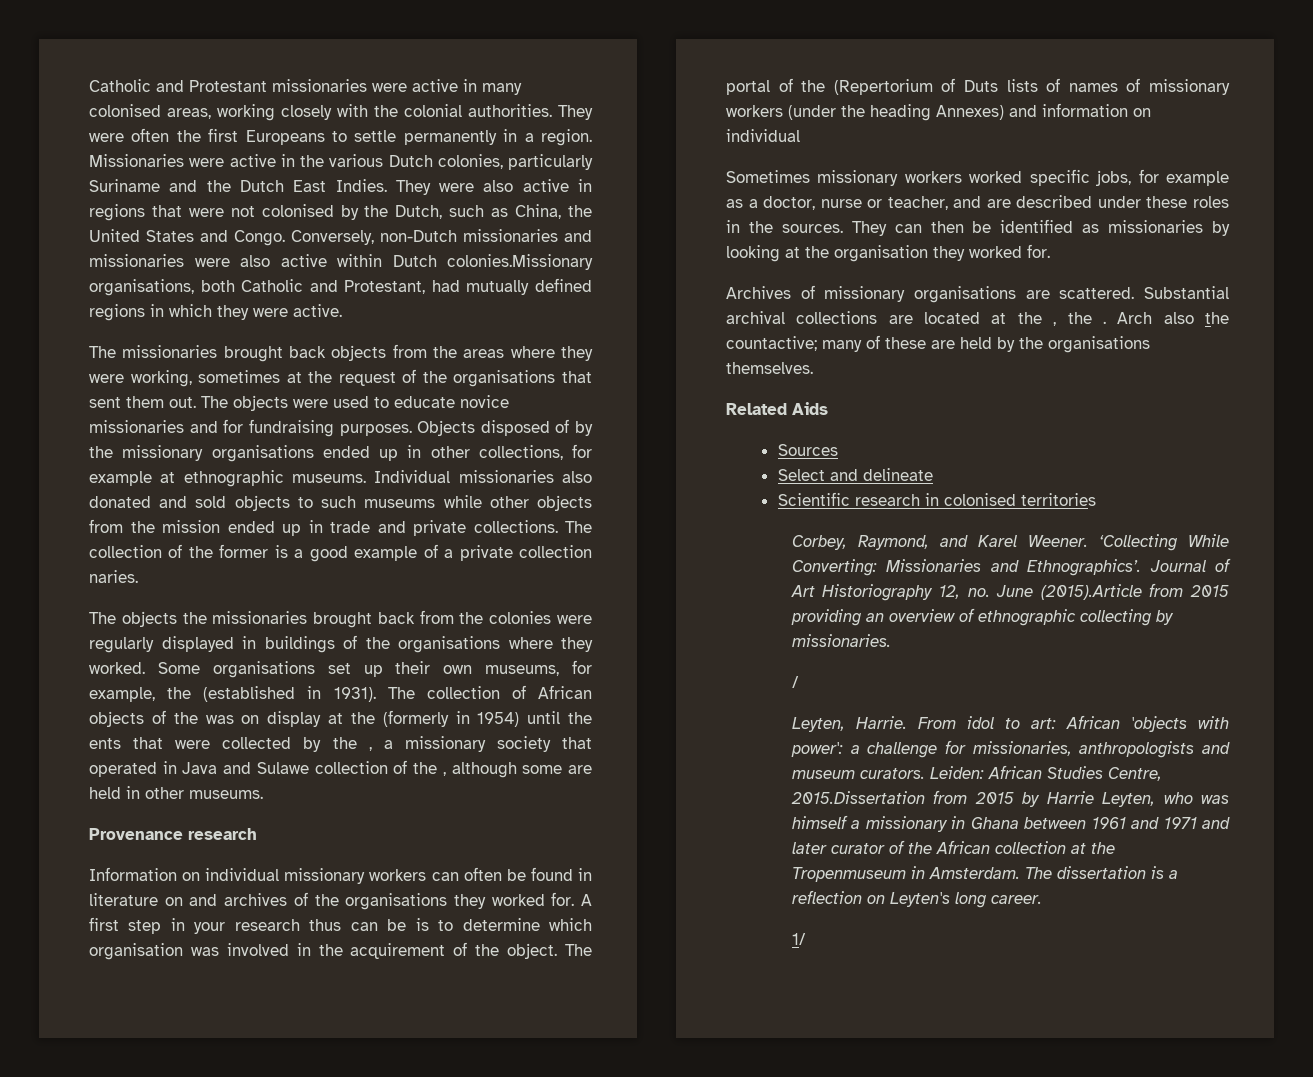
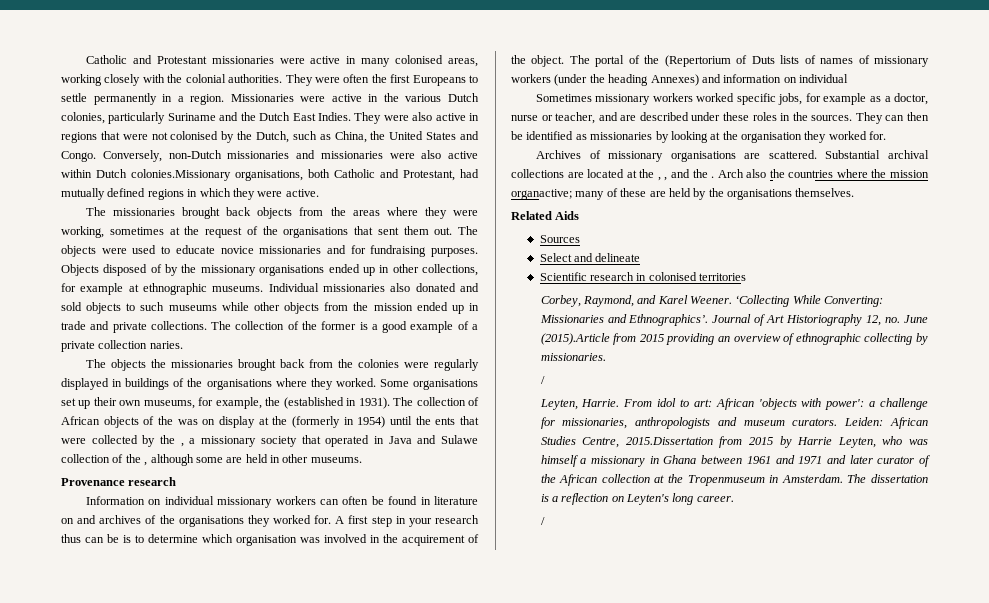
- Substantial archival collections are located at the , the .
+ Substantial archival collections are located at the , , and the .
- Arch also the countactive; many of these are held by the organisations themselves.
+ Arch also the countries where the mission organactive; many of these are held by the organisations themselves.
  The dissertation is a reflection on Leyten's long career.
- 1/
+ /

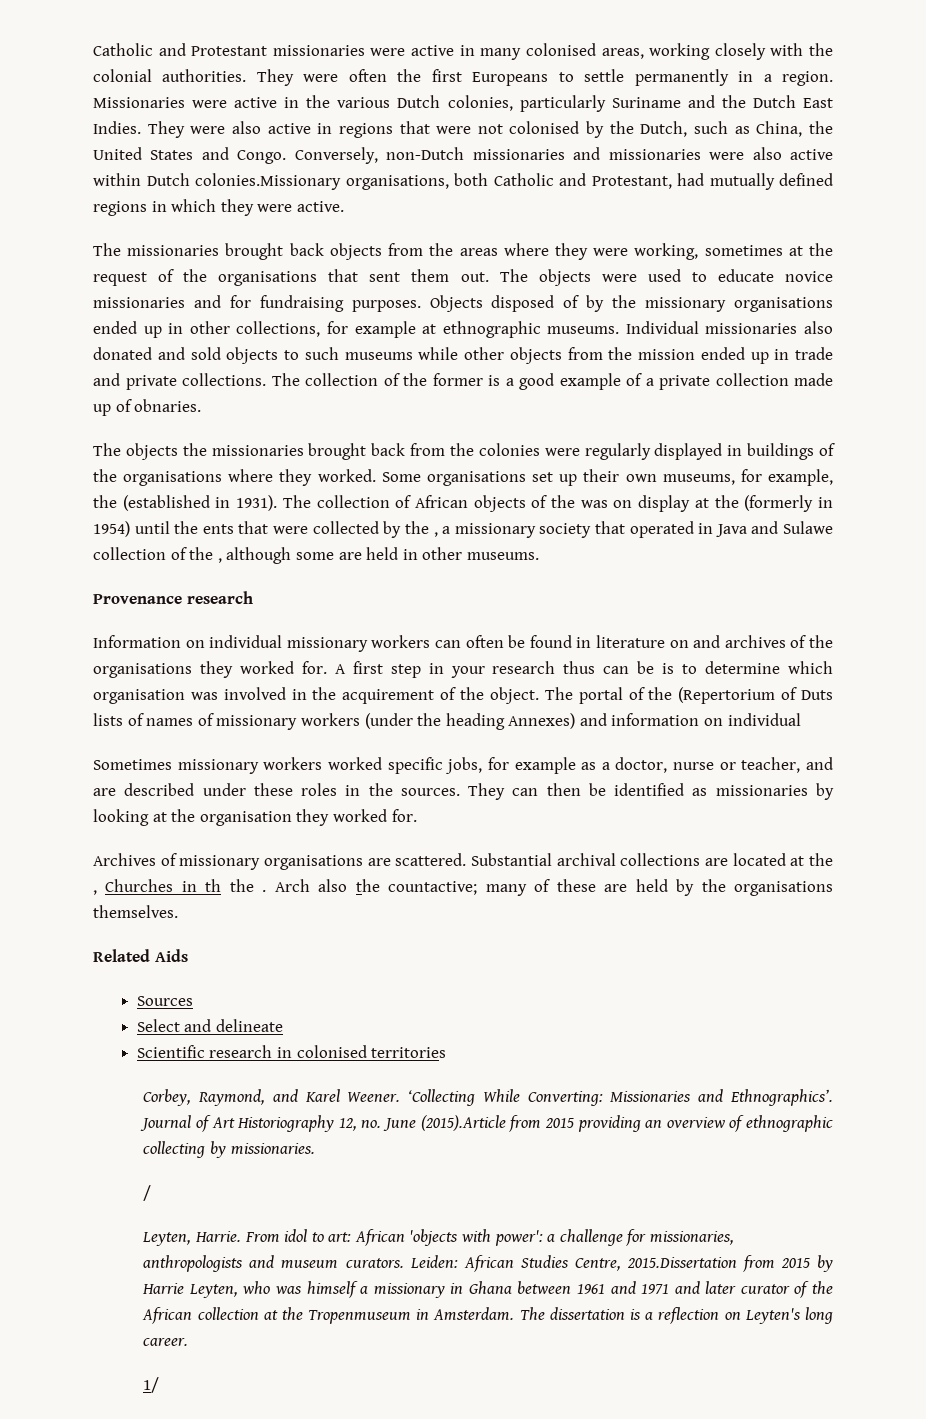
- The collection of the former is a good example of a private collection naries.
+ The collection of the former is a good example of a private collection made up of obnaries.
- Substantial archival collections are located at the , , and the .
+ Substantial archival collections are located at the , Churches in th the .
- Arch also the countries where the mission organactive; many of these are held by the organisations themselves.
+ Arch also the countactive; many of these are held by the organisations themselves.
  The dissertation is a reflection on Leyten's long career.
- /
+ 1/

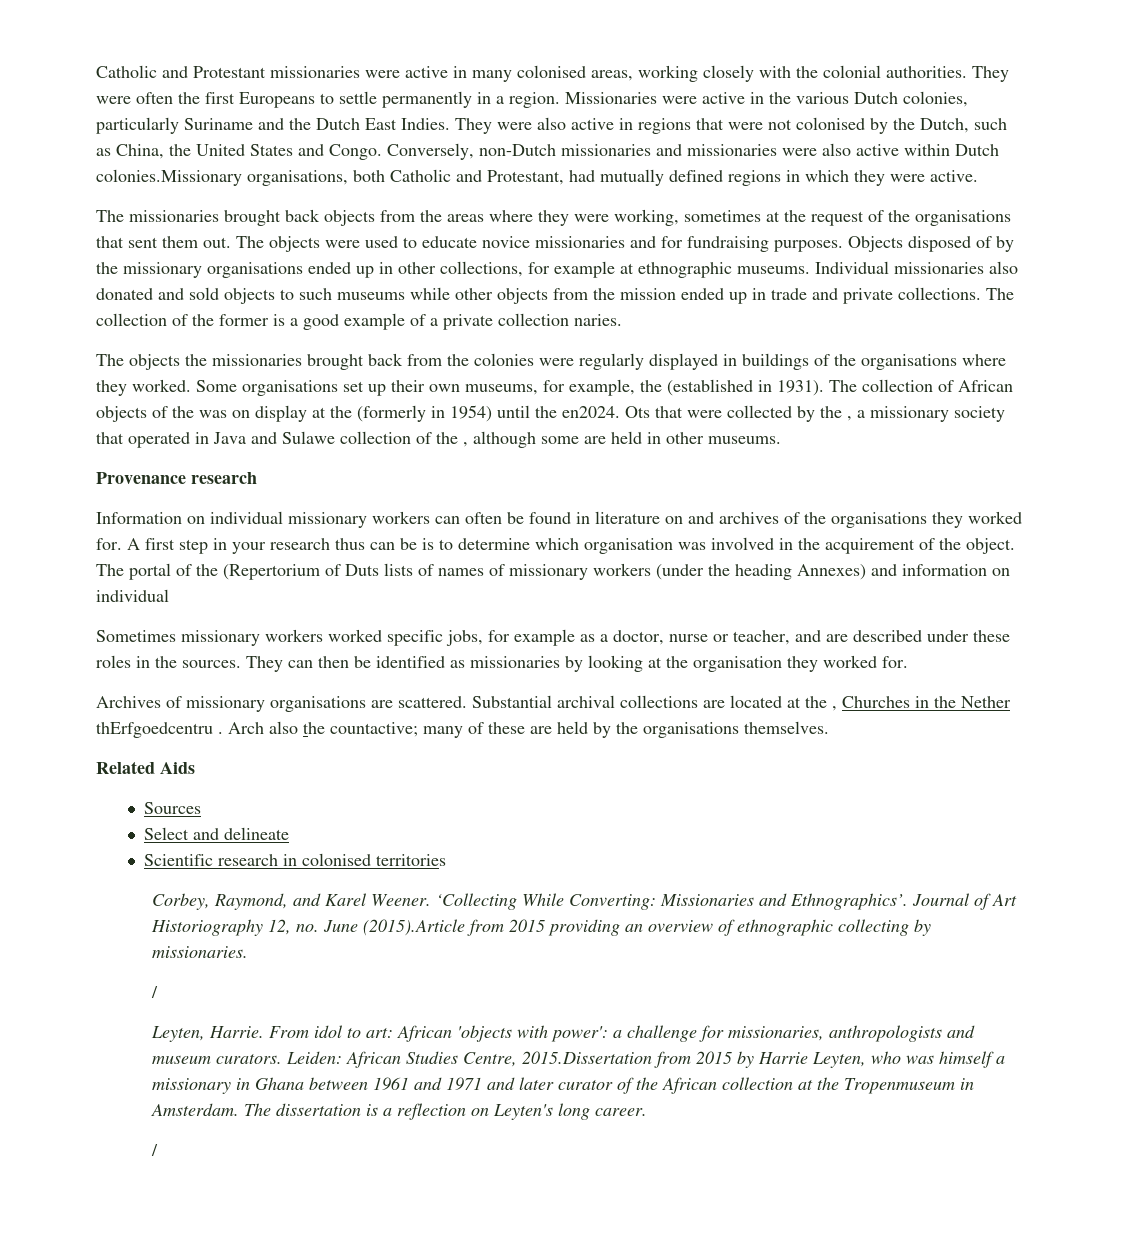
- The collection of the former is a good example of a private collection made up of obnaries.
+ The collection of the former is a good example of a private collection naries.
- The collection of African objects of the was on display at the (formerly in 1954) until the ents that were collected by the , a missionary society that operated in Java and Sulawe collection of the , although some are held in other museums.
+ The collection of African objects of the was on display at the (formerly in 1954) until the en2024. Ots that were collected by the , a missionary society that operated in Java and Sulawe collection of the , although some are held in other museums.
- Substantial archival collections are located at the , Churches in th the .
+ Substantial archival collections are located at the , Churches in the Nether thErfgoedcentru .
  The dissertation is a reflection on Leyten's long career.
- 1/
+ /

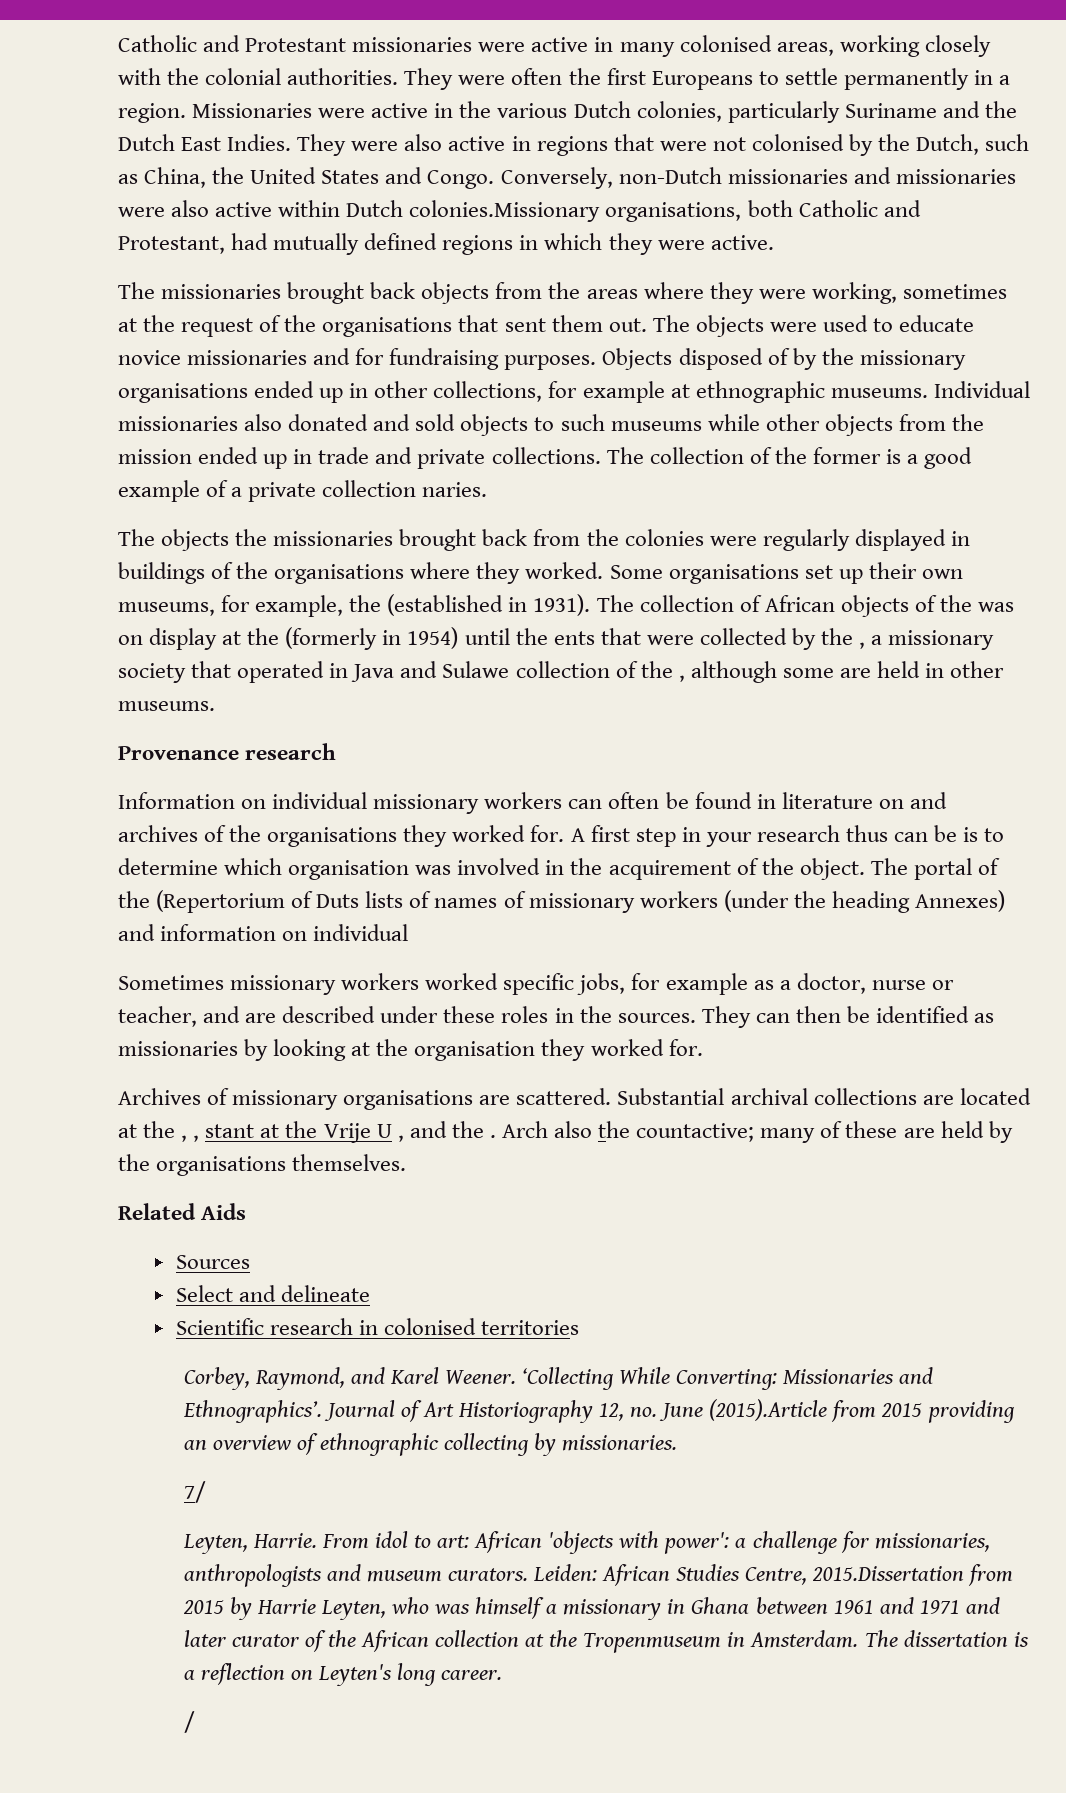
- The collection of African objects of the was on display at the (formerly in 1954) until the en2024. Ots that were collected by the , a missionary society that operated in Java and Sulawe collection of the , although some are held in other museums.
+ The collection of African objects of the was on display at the (formerly in 1954) until the ents that were collected by the , a missionary society that operated in Java and Sulawe collection of the , although some are held in other museums.
- Substantial archival collections are located at the , Churches in the Nether thErfgoedcentru .
+ Substantial archival collections are located at the , , stant at the Vrije U , and the .
  Journal of Art Historiography 12, no. June (2015).Article from 2015 providing an overview of ethnographic collecting by missionaries.
- /
+ 7/

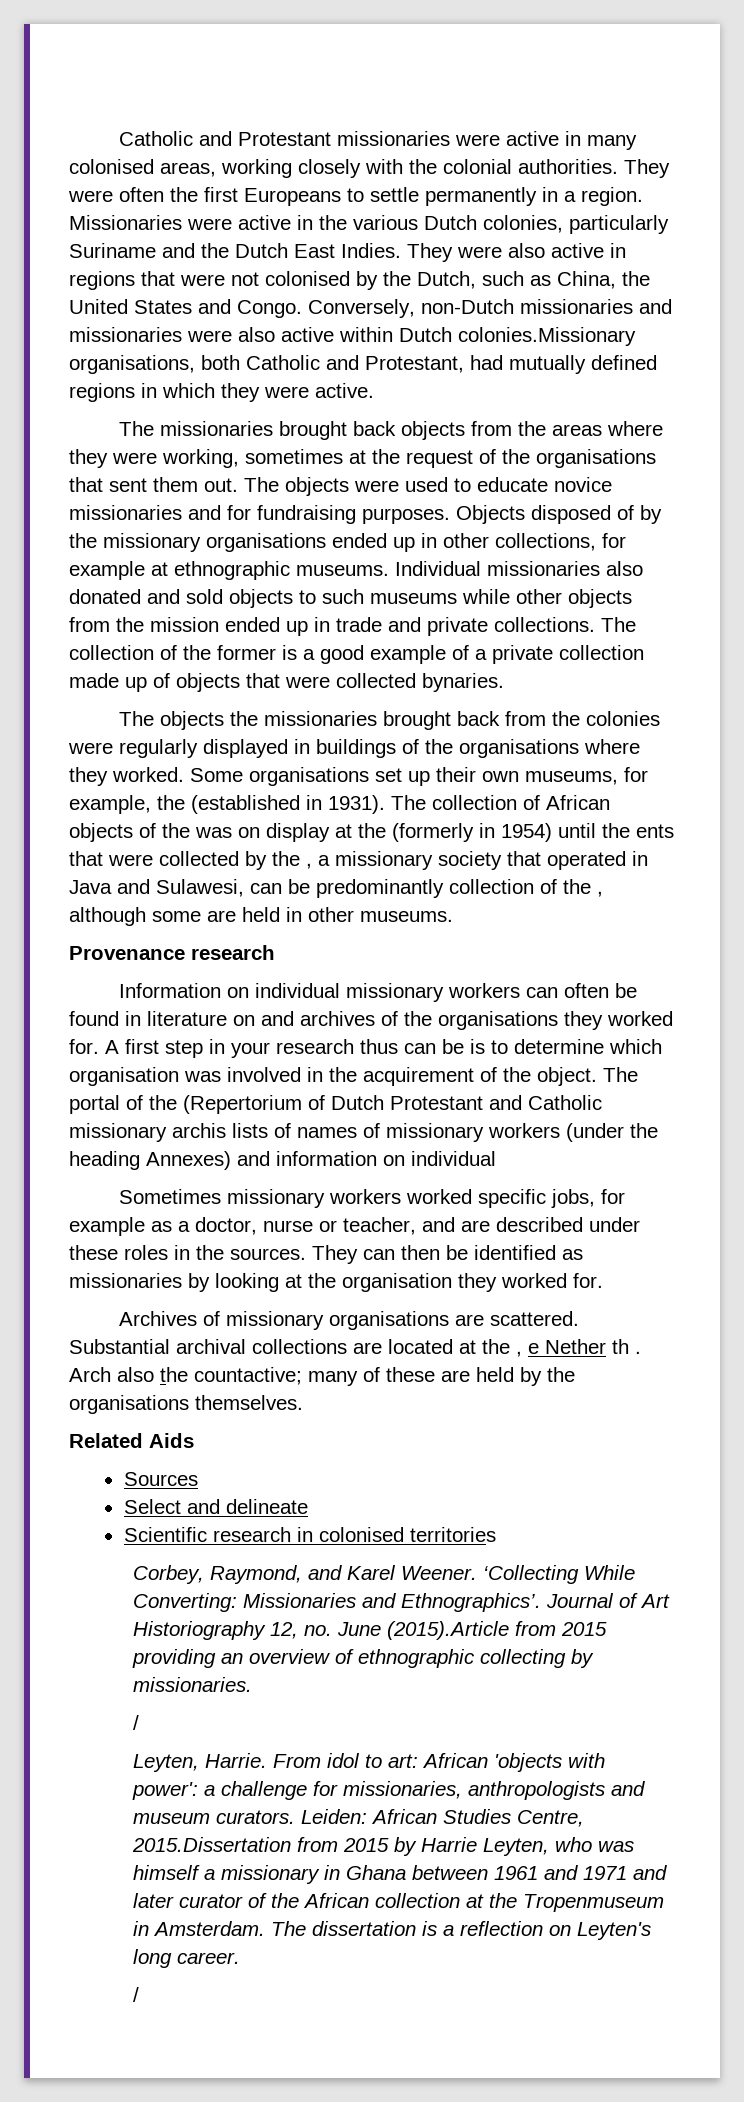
- The collection of the former is a good example of a private collection naries.
+ The collection of the former is a good example of a private collection made up of objects that were collected bynaries.
- The collection of African objects of the was on display at the (formerly in 1954) until the ents that were collected by the , a missionary society that operated in Java and Sulawe collection of the , although some are held in other museums.
+ The collection of African objects of the was on display at the (formerly in 1954) until the ents that were collected by the , a missionary society that operated in Java and Sulawesi, can be predominantly collection of the , although some are held in other museums.
- The portal of the (Repertorium of Duts lists of names of missionary workers (under the heading Annexes) and information on individual
+ The portal of the (Repertorium of Dutch Protestant and Catholic missionary archis lists of names of missionary workers (under the heading Annexes) and information on individual
- Substantial archival collections are located at the , , stant at the Vrije U , and the .
+ Substantial archival collections are located at the , e Nether th .
  Journal of Art Historiography 12, no. June (2015).Article from 2015 providing an overview of ethnographic collecting by missionaries.
- 7/
+ /

